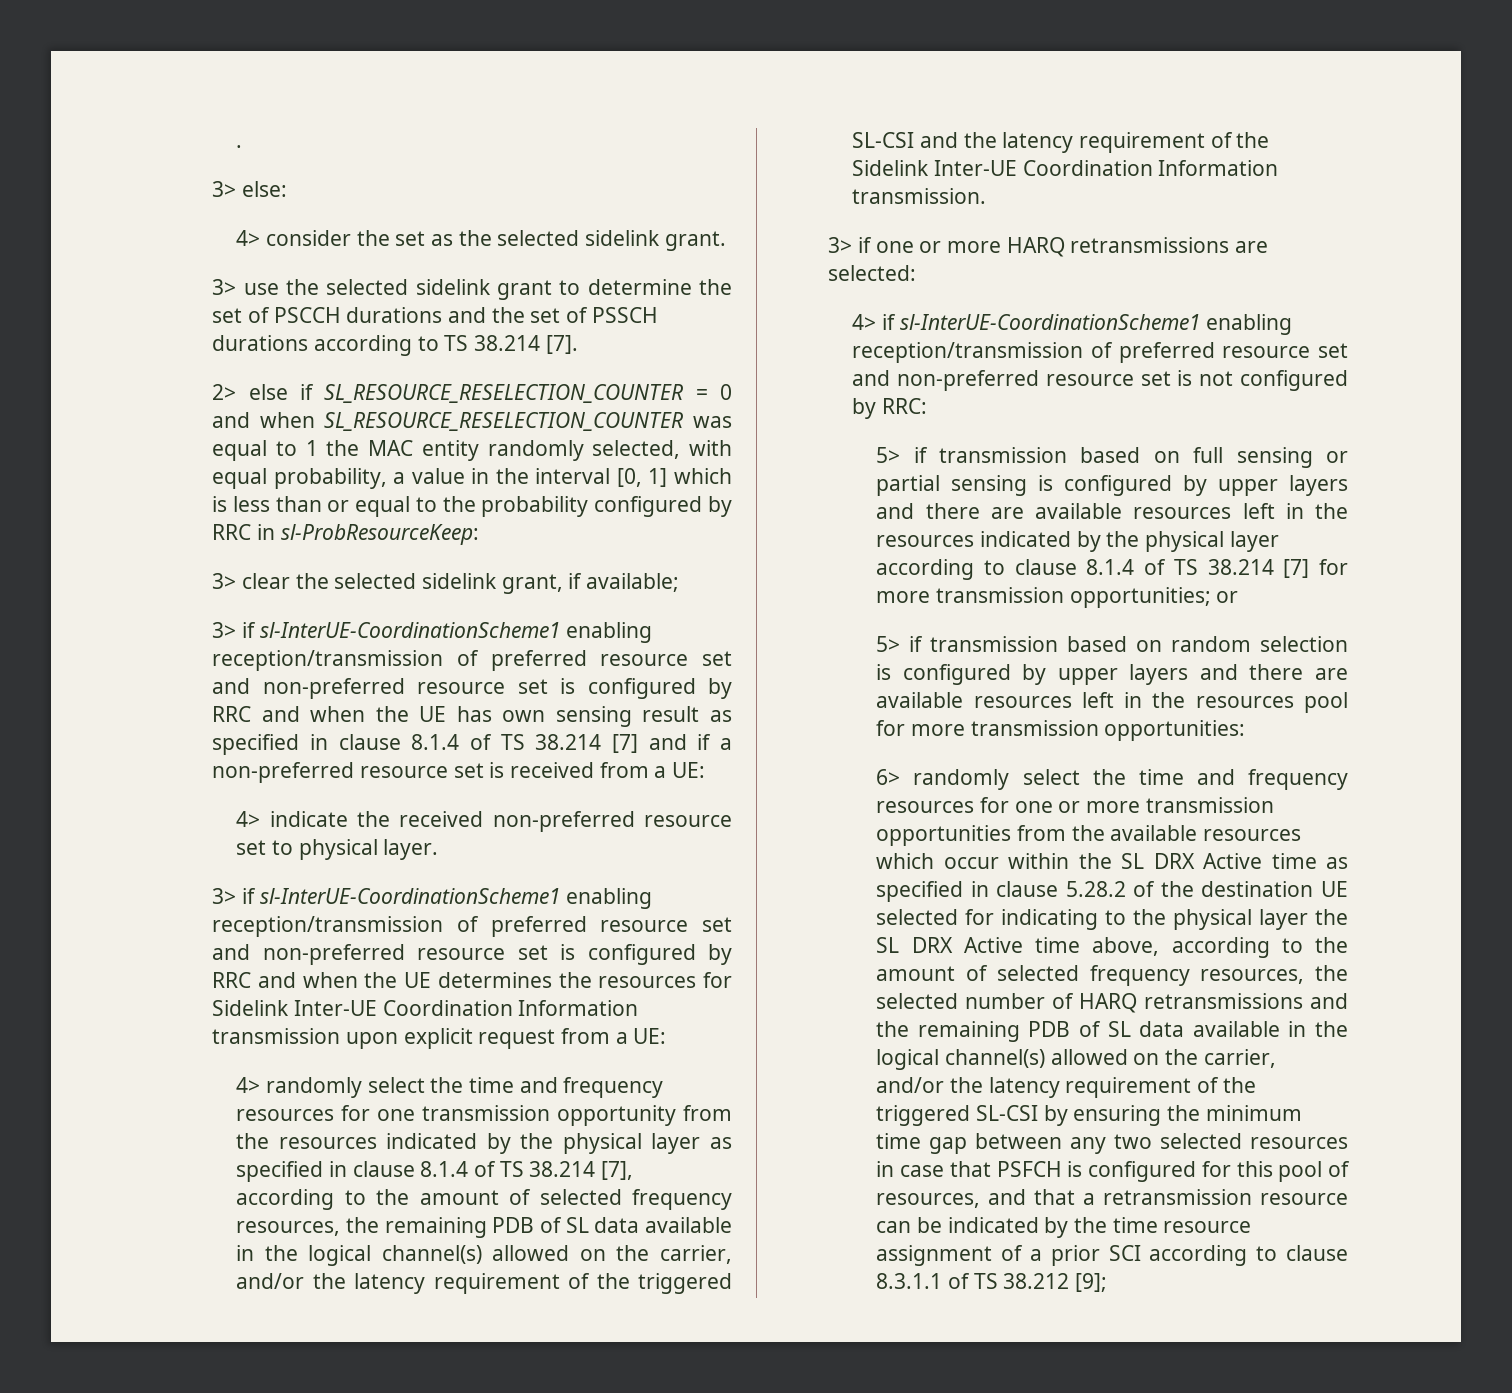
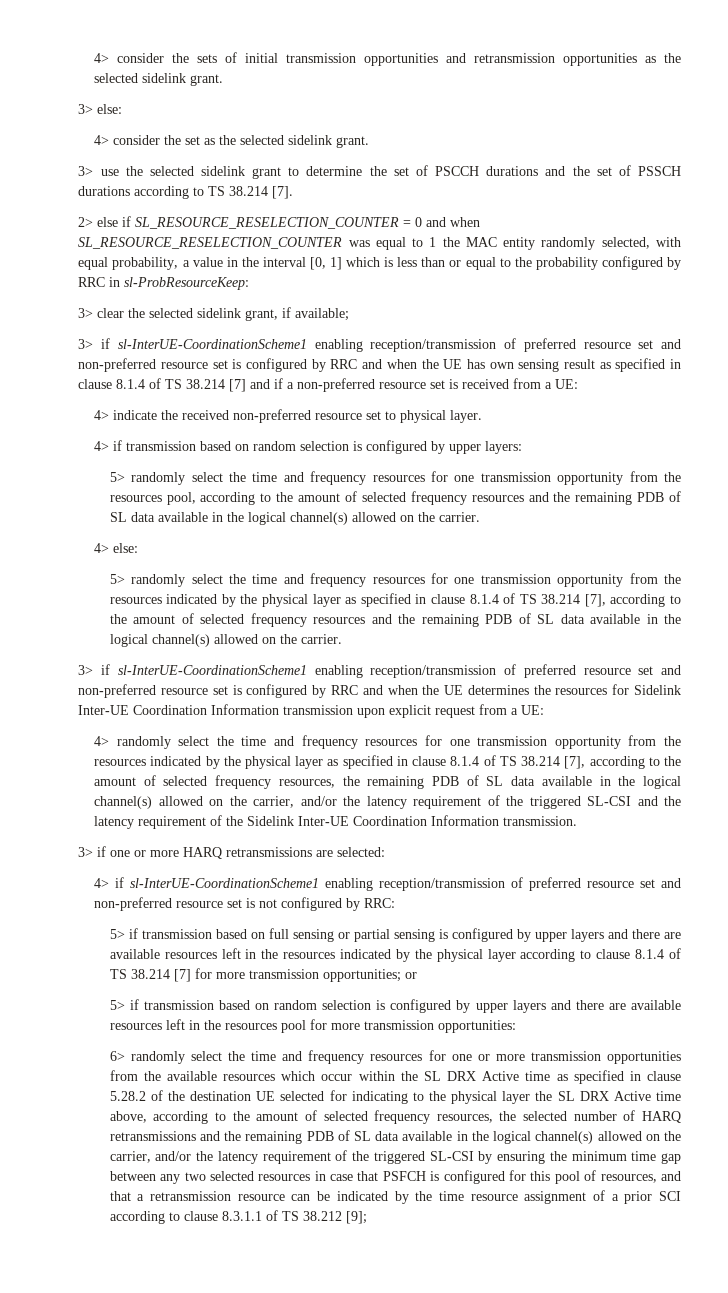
- .
+ 4> consider the sets of initial transmission opportunities and retransmission opportunities as the selected sidelink grant.
+ 4> if transmission based on random selection is configured by upper layers:
+ 5> randomly select the time and frequency resources for one transmission opportunity from the resources pool, according to the amount of selected frequency resources and the remaining PDB of SL data available in the logical channel(s) allowed on the carrier.
+ 4> else:
+ 5> randomly select the time and frequency resources for one transmission opportunity from the resources indicated by the physical layer as specified in clause 8.1.4 of TS 38.214 [7], according to the amount of selected frequency resources and the remaining PDB of SL data available in the logical channel(s) allowed on the carrier.

